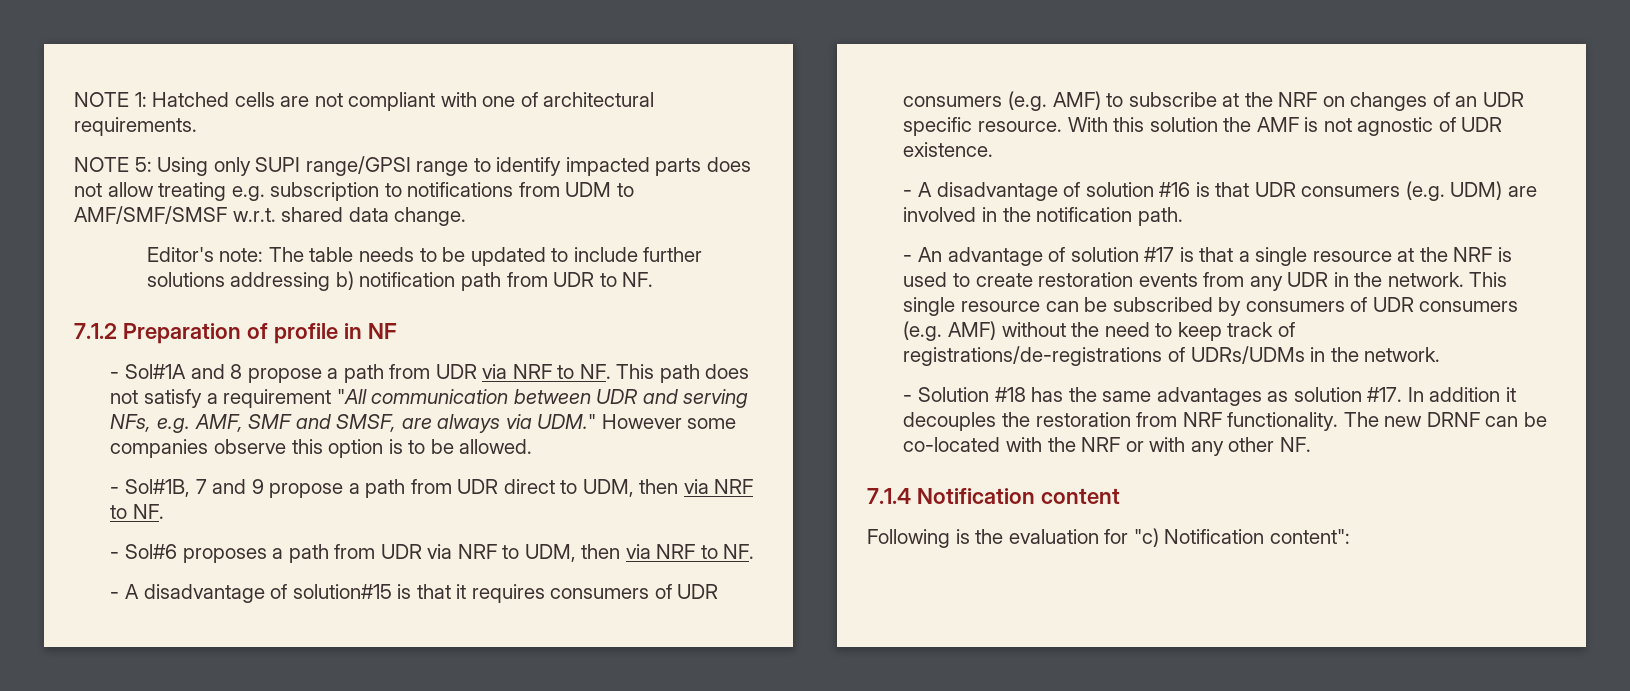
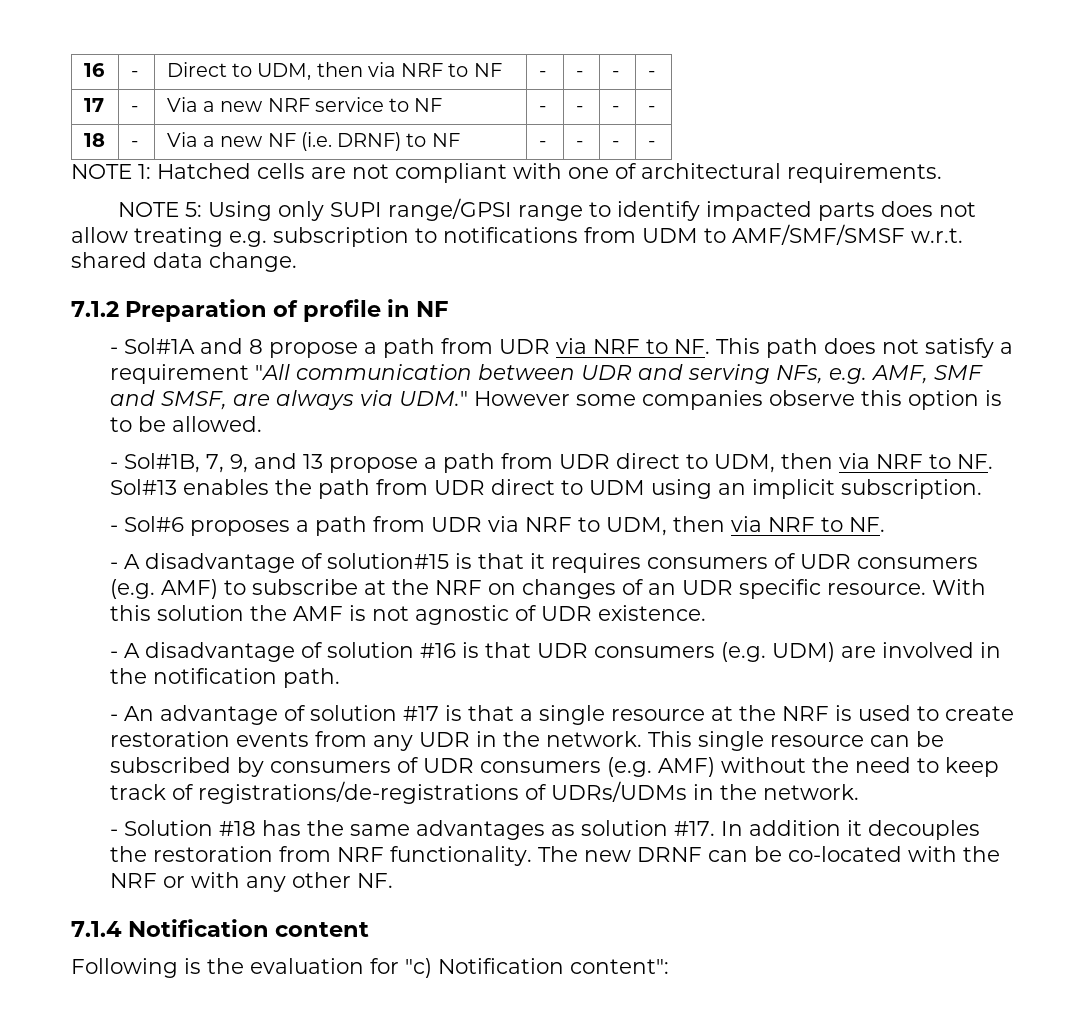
+ 16 | - | Direct to UDM, then via NRF to NF | - | - | - | -
+ 17 | - | Via a new NRF service to NF | - | - | - | -
+ 18 | - | Via a new NF (i.e. DRNF) to NF | - | - | - | -
- Editor's note: The table needs to be updated to include further solutions addressing b) notification path from UDR to NF.
- - Sol#1B, 7 and 9 propose a path from UDR direct to UDM, then via NRF to NF.
+ - Sol#1B, 7, 9, and 13 propose a path from UDR direct to UDM, then via NRF to NF. Sol#13 enables the path from UDR direct to UDM using an implicit subscription.

